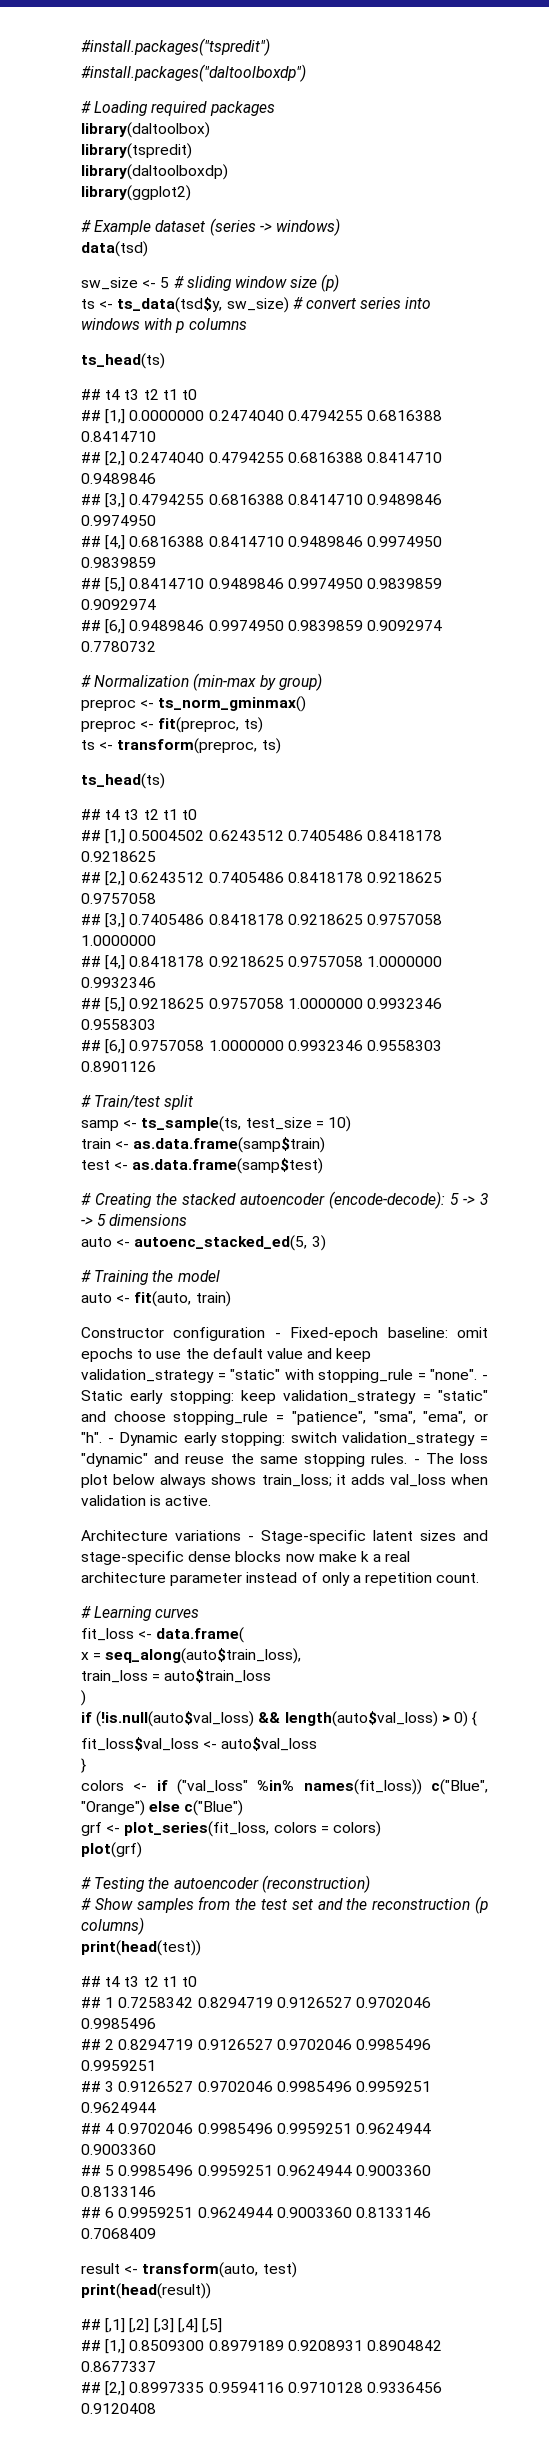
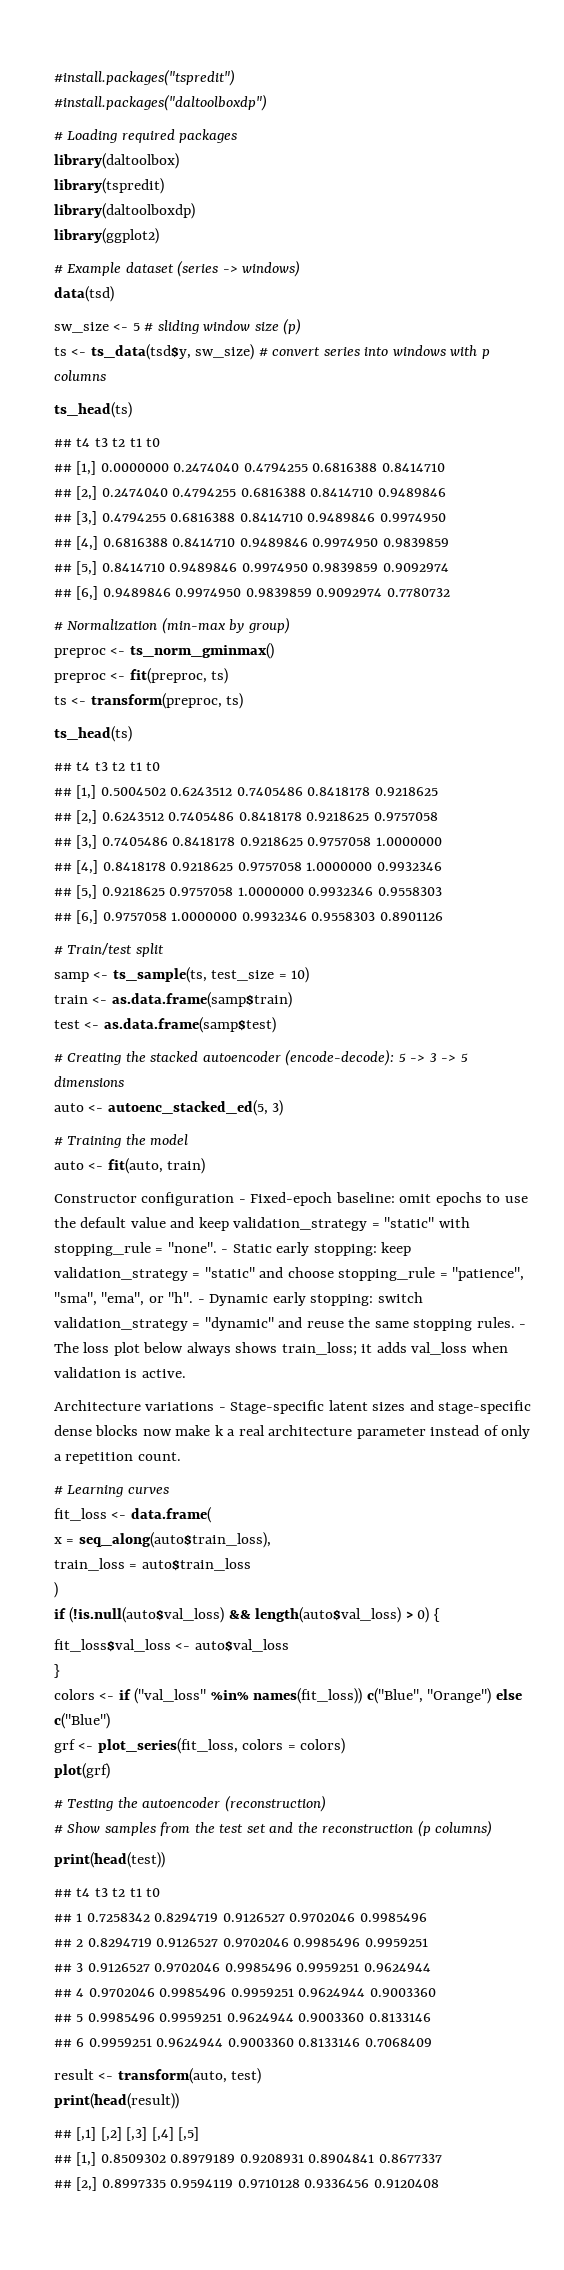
- ## [1,] 0.8509300 0.8979189 0.9208931 0.8904842 0.8677337
+ ## [1,] 0.8509302 0.8979189 0.9208931 0.8904841 0.8677337
- ## [2,] 0.8997335 0.9594116 0.9710128 0.9336456 0.9120408
+ ## [2,] 0.8997335 0.9594119 0.9710128 0.9336456 0.9120408

